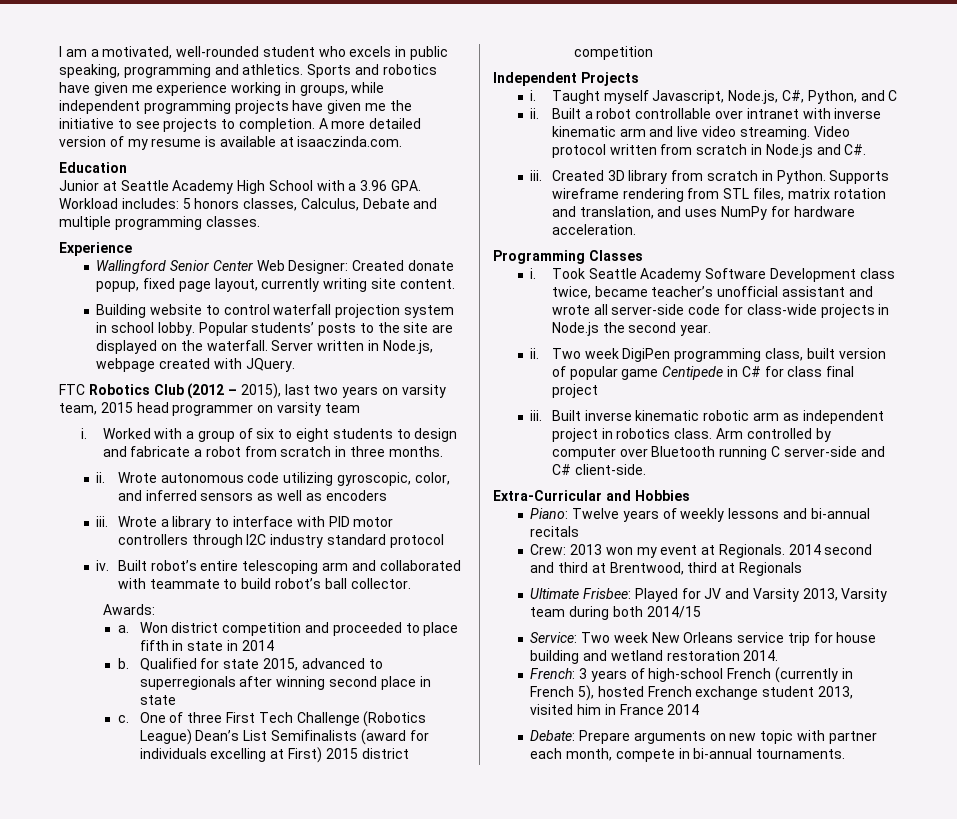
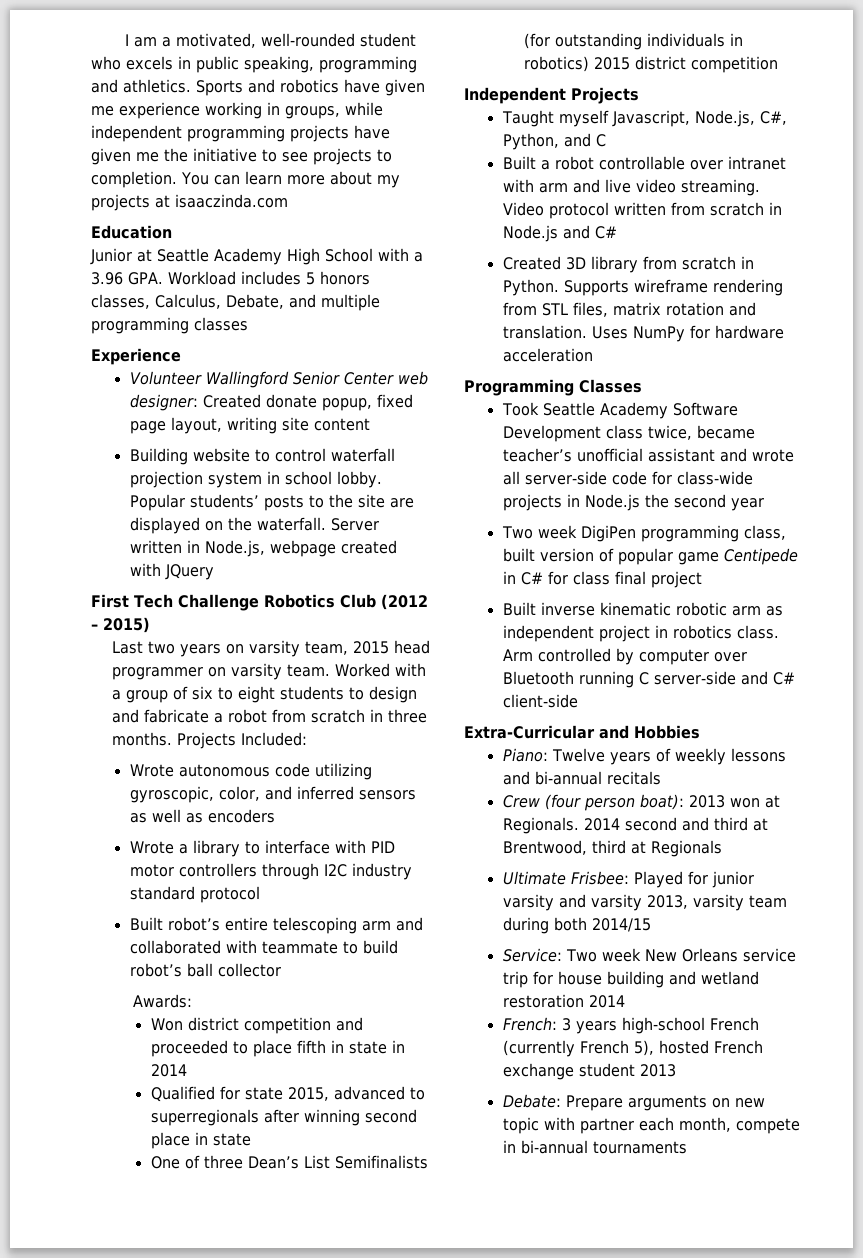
- A more detailed version of my resume is available at isaaczinda.com.
+ You can learn more about my projects at isaaczinda.com
- Junior at Seattle Academy High School with a 3.96 GPA. Workload includes: 5 honors classes, Calculus, Debate and multiple programming classes.
+ Junior at Seattle Academy High School with a 3.96 GPA. Workload includes 5 honors classes, Calculus, Debate, and multiple programming classes
- Wallingford Senior Center Web Designer: Created donate popup, fixed page layout, currently writing site content.
+ Volunteer Wallingford Senior Center web designer: Created donate popup, fixed page layout, writing site content
- Server written in Node.js, webpage created with JQuery.
- FTC Robotics Club (2012 – 2015), last two years on varsity team, 2015 head programmer on varsity team
- i.
+ Server written in Node.js, webpage created with JQuery
+ First Tech Challenge Robotics Club (2012 – 2015)
+ Last two years on varsity team, 2015 head programmer on varsity team.
- Worked with a group of six to eight students to design and fabricate a robot from scratch in three months.
- ii. Wrote autonomous code utilizing gyroscopic, color, and inferred sensors as well as encoders
- iii. Wrote a library to interface with PID motor controllers through I2C industry standard protocol
+ Worked with a group of six to eight students to design and fabricate a robot from scratch in three months. Projects Included:
+ Wrote autonomous code utilizing gyroscopic, color, and inferred sensors as well as encoders
+ Wrote a library to interface with PID motor controllers through I2C industry standard protocol
- iv. Built robot’s entire telescoping arm and collaborated with teammate to build robot’s ball collector.
+ Built robot’s entire telescoping arm and collaborated with teammate to build robot’s ball collector
- a.
- b.
- c. One of three First Tech Challenge (Robotics League) Dean’s List Semifinalists (award for individuals excelling at First) 2015 district competition
+ One of three Dean’s List Semifinalists (for outstanding individuals in robotics) 2015 district competition
  Independent Projects
- i. Taught myself Javascript, Node.js, C#, Python, and C
- ii. Built a robot controllable over intranet with inverse kinematic arm and live video streaming.
+ Taught myself Javascript, Node.js, C#, Python, and C
+ Built a robot controllable over intranet with arm and live video streaming.
- Video protocol written from scratch in Node.js and C#.
- iii. Created 3D library from scratch in Python.
+ Video protocol written from scratch in Node.js and C#
+ Created 3D library from scratch in Python.
- Supports wireframe rendering from STL files, matrix rotation and translation, and uses NumPy for hardware acceleration.
+ Supports wireframe rendering from STL files, matrix rotation and translation. Uses NumPy for hardware acceleration
  Programming Classes
- i. Took Seattle Academy Software Development class twice, became teacher’s unofficial assistant and wrote all server-side code for class-wide projects in Node.js the second year.
- ii. Two week DigiPen programming class, built version of popular game Centipede in C# for class final project
- iii. Built inverse kinematic robotic arm as independent project in robotics class.
+ Took Seattle Academy Software Development class twice, became teacher’s unofficial assistant and wrote all server-side code for class-wide projects in Node.js the second year
+ Two week DigiPen programming class, built version of popular game Centipede in C# for class final project
+ Built inverse kinematic robotic arm as independent project in robotics class.
- Arm controlled by computer over Bluetooth running C server-side and C# client-side.
+ Arm controlled by computer over Bluetooth running C server-side and C# client-side
- Crew: 2013 won my event at Regionals.
+ Crew (four person boat): 2013 won at Regionals.
- Ultimate Frisbee: Played for JV and Varsity 2013, Varsity team during both 2014/15
+ Ultimate Frisbee: Played for junior varsity and varsity 2013, varsity team during both 2014/15
- Service: Two week New Orleans service trip for house building and wetland restoration 2014.
+ Service: Two week New Orleans service trip for house building and wetland restoration 2014
- French: 3 years of high-school French (currently in French 5), hosted French exchange student 2013, visited him in France 2014
+ French: 3 years high-school French (currently French 5), hosted French exchange student 2013
- Debate: Prepare arguments on new topic with partner each month, compete in bi-annual tournaments.
+ Debate: Prepare arguments on new topic with partner each month, compete in bi-annual tournaments

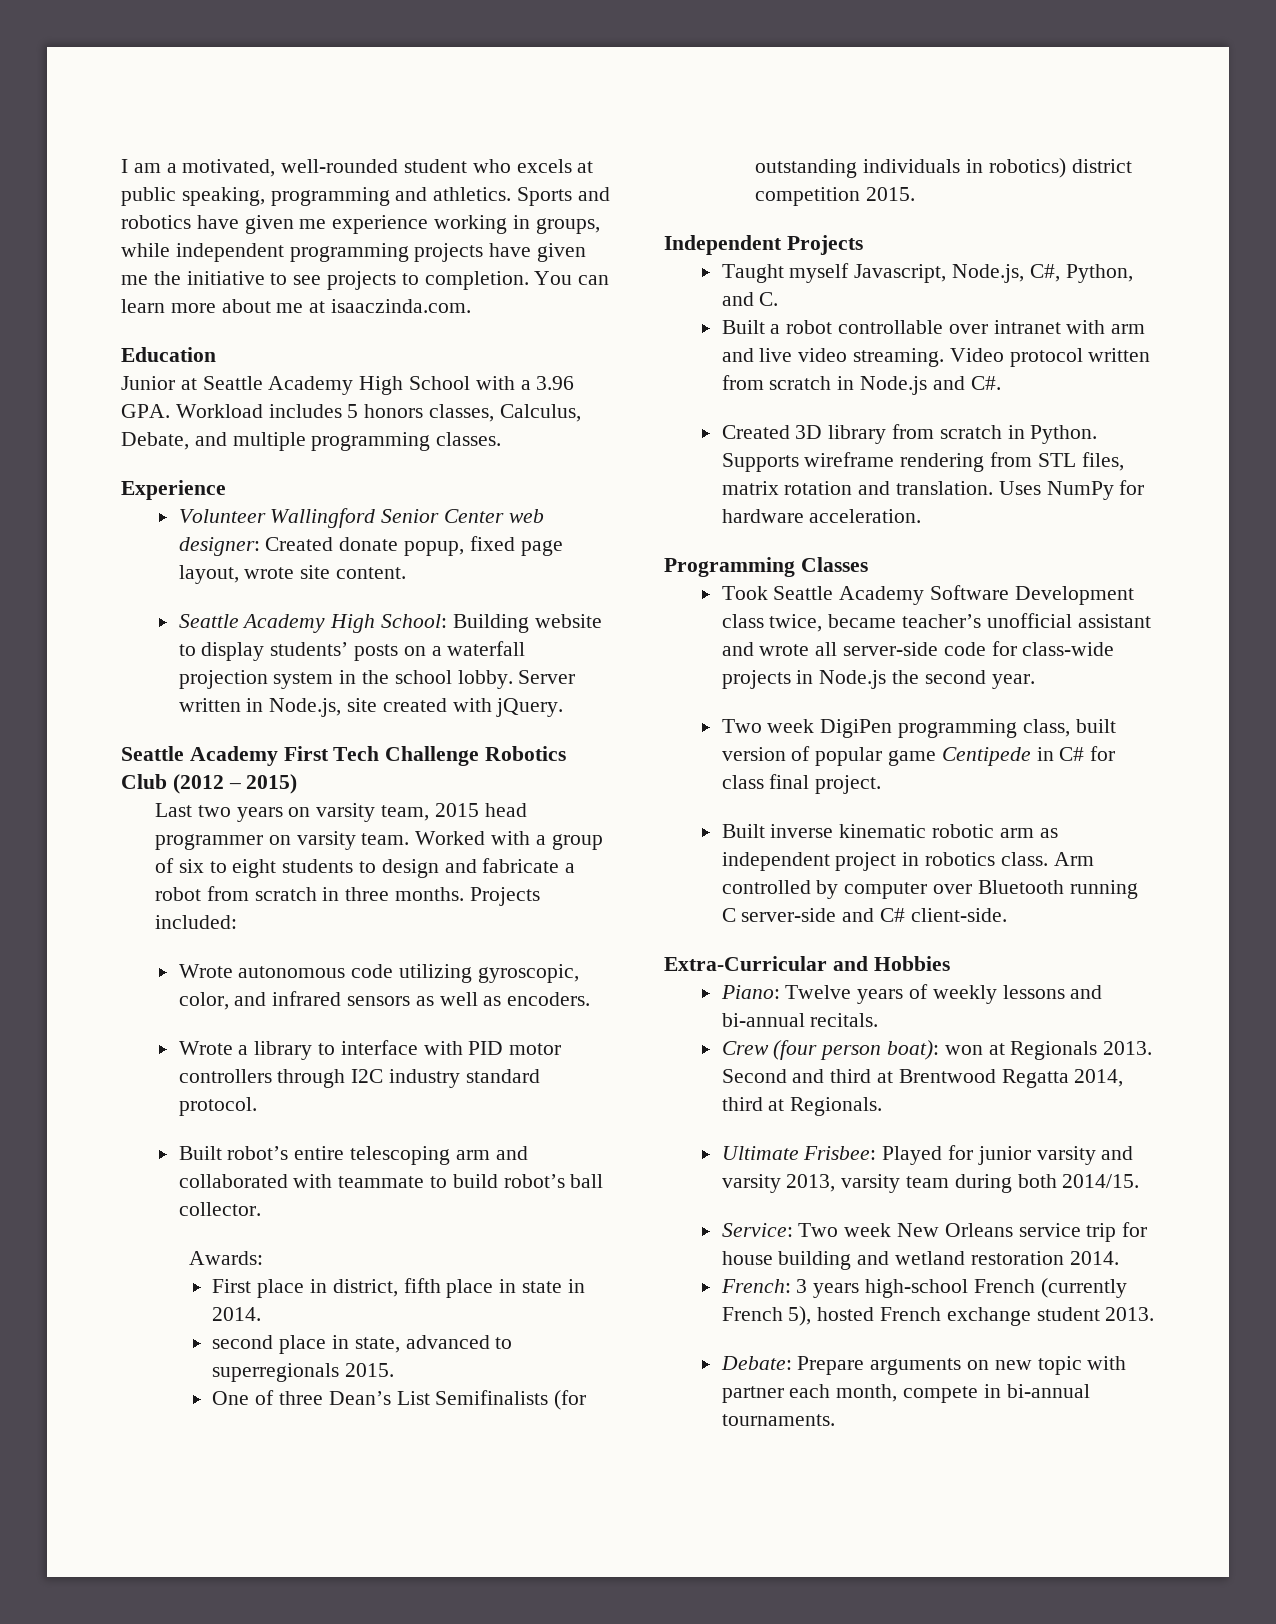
- I am a motivated, well-rounded student who excels in public speaking, programming and athletics.
+ I am a motivated, well-rounded student who excels at public speaking, programming and athletics.
- You can learn more about my projects at isaaczinda.com
+ You can learn more about me at isaaczinda.com.
- Junior at Seattle Academy High School with a 3.96 GPA. Workload includes 5 honors classes, Calculus, Debate, and multiple programming classes
+ Junior at Seattle Academy High School with a 3.96 GPA. Workload includes 5 honors classes, Calculus, Debate, and multiple programming classes.
- Volunteer Wallingford Senior Center web designer: Created donate popup, fixed page layout, writing site content
- Building website to control waterfall projection system in school lobby.
+ Volunteer Wallingford Senior Center web designer: Created donate popup, fixed page layout, wrote site content.
+ Seattle Academy High School: Building website to display students’ posts on a waterfall projection system in the school lobby.
- Popular students’ posts to the site are displayed on the waterfall.
- Server written in Node.js, webpage created with JQuery
- First Tech Challenge Robotics Club (2012 – 2015)
+ Server written in Node.js, site created with jQuery.
+ Seattle Academy First Tech Challenge Robotics Club (2012 – 2015)
- Projects Included:
+ Projects included:
- Wrote autonomous code utilizing gyroscopic, color, and inferred sensors as well as encoders
+ Wrote autonomous code utilizing gyroscopic, color, and infrared sensors as well as encoders.
- Wrote a library to interface with PID motor controllers through I2C industry standard protocol
+ Wrote a library to interface with PID motor controllers through I2C industry standard protocol.
- Built robot’s entire telescoping arm and collaborated with teammate to build robot’s ball collector
+ Built robot’s entire telescoping arm and collaborated with teammate to build robot’s ball collector.
- Won district competition and proceeded to place fifth in state in 2014
- Qualified for state 2015, advanced to superregionals after winning second place in state
+ First place in district, fifth place in state in 2014.
+ second place in state, advanced to superregionals 2015.
- One of three Dean’s List Semifinalists (for outstanding individuals in robotics) 2015 district competition
+ One of three Dean’s List Semifinalists (for outstanding individuals in robotics) district competition 2015.
- Taught myself Javascript, Node.js, C#, Python, and C
+ Taught myself Javascript, Node.js, C#, Python, and C.
- Video protocol written from scratch in Node.js and C#
+ Video protocol written from scratch in Node.js and C#.
- Uses NumPy for hardware acceleration
+ Uses NumPy for hardware acceleration.
- Took Seattle Academy Software Development class twice, became teacher’s unofficial assistant and wrote all server-side code for class-wide projects in Node.js the second year
+ Took Seattle Academy Software Development class twice, became teacher’s unofficial assistant and wrote all server-side code for class-wide projects in Node.js the second year.
- Two week DigiPen programming class, built version of popular game Centipede in C# for class final project
+ Two week DigiPen programming class, built version of popular game Centipede in C# for class final project.
- Arm controlled by computer over Bluetooth running C server-side and C# client-side
+ Arm controlled by computer over Bluetooth running C server-side and C# client-side.
- Piano: Twelve years of weekly lessons and bi-annual recitals
+ Piano: Twelve years of weekly lessons and bi-annual recitals.
- Crew (four person boat): 2013 won at Regionals. 2014 second and third at Brentwood, third at Regionals
+ Crew (four person boat): won at Regionals 2013. Second and third at Brentwood Regatta 2014, third at Regionals.
- Ultimate Frisbee: Played for junior varsity and varsity 2013, varsity team during both 2014/15
+ Ultimate Frisbee: Played for junior varsity and varsity 2013, varsity team during both 2014/15.
- Service: Two week New Orleans service trip for house building and wetland restoration 2014
+ Service: Two week New Orleans service trip for house building and wetland restoration 2014.
- French: 3 years high-school French (currently French 5), hosted French exchange student 2013
+ French: 3 years high-school French (currently French 5), hosted French exchange student 2013.
- Debate: Prepare arguments on new topic with partner each month, compete in bi-annual tournaments
+ Debate: Prepare arguments on new topic with partner each month, compete in bi-annual tournaments.

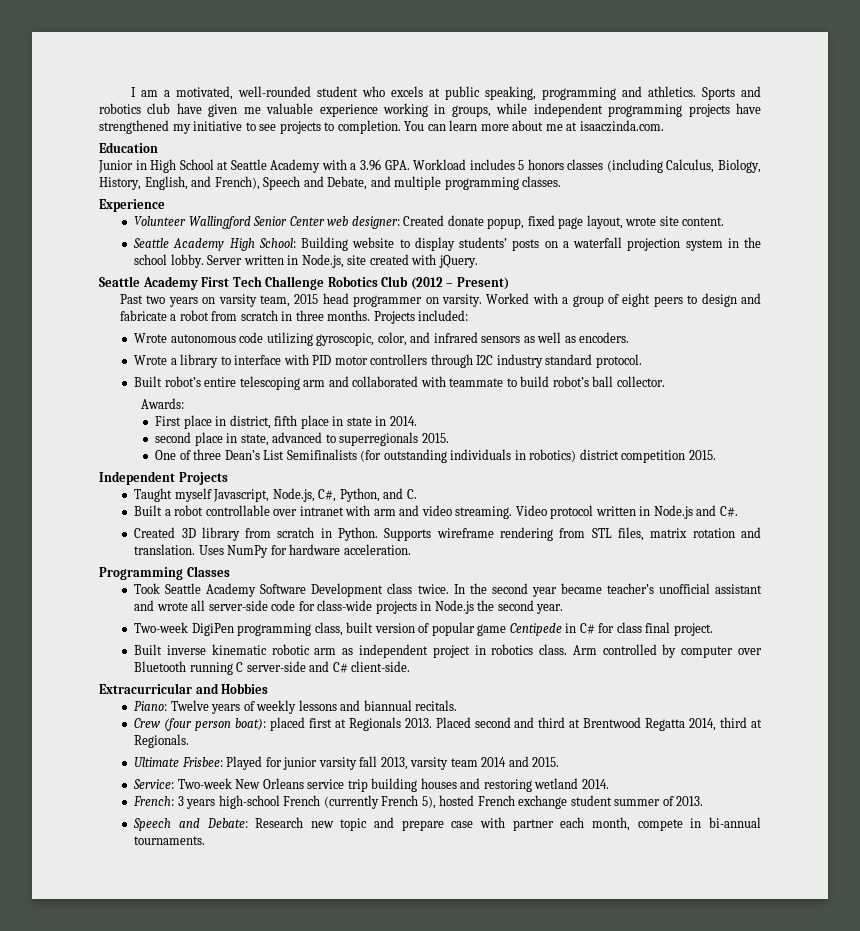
- Sports and robotics have given me experience working in groups, while independent programming projects have given me the initiative to see projects to completion.
+ Sports and robotics club have given me valuable experience working in groups, while independent programming projects have strengthened my initiative to see projects to completion.
- Junior at Seattle Academy High School with a 3.96 GPA. Workload includes 5 honors classes, Calculus, Debate, and multiple programming classes.
+ Junior in High School at Seattle Academy with a 3.96 GPA. Workload includes 5 honors classes (including Calculus, Biology, History, English, and French), Speech and Debate, and multiple programming classes.
- Seattle Academy First Tech Challenge Robotics Club (2012 – 2015)
- Last two years on varsity team, 2015 head programmer on varsity team.
+ Seattle Academy First Tech Challenge Robotics Club (2012 – Present)
+ Past two years on varsity team, 2015 head programmer on varsity.
- Worked with a group of six to eight students to design and fabricate a robot from scratch in three months.
+ Worked with a group of eight peers to design and fabricate a robot from scratch in three months.
- Built a robot controllable over intranet with arm and live video streaming.
+ Built a robot controllable over intranet with arm and video streaming.
- Video protocol written from scratch in Node.js and C#.
+ Video protocol written in Node.js and C#.
- Took Seattle Academy Software Development class twice, became teacher’s unofficial assistant and wrote all server-side code for class-wide projects in Node.js the second year.
+ Took Seattle Academy Software Development class twice. In the second year became teacher’s unofficial assistant and wrote all server-side code for class-wide projects in Node.js the second year.
- Two week DigiPen programming class, built version of popular game Centipede in C# for class final project.
+ Two-week DigiPen programming class, built version of popular game Centipede in C# for class final project.
- Extra-Curricular and Hobbies
+ Extracurricular and Hobbies
- Piano: Twelve years of weekly lessons and bi-annual recitals.
+ Piano: Twelve years of weekly lessons and biannual recitals.
- Crew (four person boat): won at Regionals 2013.
+ Crew (four person boat): placed first at Regionals 2013.
- Second and third at Brentwood Regatta 2014, third at Regionals.
+ Placed second and third at Brentwood Regatta 2014, third at Regionals.
- Ultimate Frisbee: Played for junior varsity and varsity 2013, varsity team during both 2014/15.
+ Ultimate Frisbee: Played for junior varsity fall 2013, varsity team 2014 and 2015.
- Service: Two week New Orleans service trip for house building and wetland restoration 2014.
+ Service: Two-week New Orleans service trip building houses and restoring wetland 2014.
- French: 3 years high-school French (currently French 5), hosted French exchange student 2013.
+ French: 3 years high-school French (currently French 5), hosted French exchange student summer of 2013.
- Debate: Prepare arguments on new topic with partner each month, compete in bi-annual tournaments.
+ Speech and Debate: Research new topic and prepare case with partner each month, compete in bi-annual tournaments.

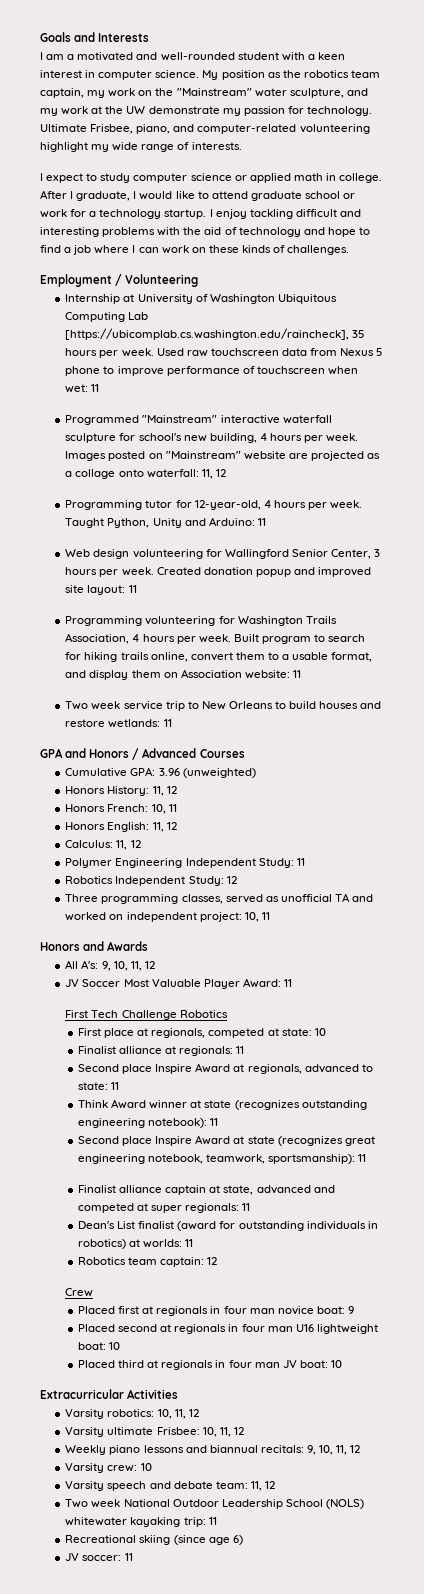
- I am a motivated, well-rounded student who excels at public speaking, programming and athletics. Sports and robotics club have given me valuable experience working in groups, while independent programming projects have strengthened my initiative to see projects to completion. You can learn more about me at isaaczinda.com.
- Education
- Junior in High School at Seattle Academy with a 3.96 GPA. Workload includes 5 honors classes (including Calculus, Biology, History, English, and French), Speech and Debate, and multiple programming classes.
- Experience
- Volunteer Wallingford Senior Center web designer: Created donate popup, fixed page layout, wrote site content.
- Seattle Academy High School: Building website to display students’ posts on a waterfall projection system in the school lobby. Server written in Node.js, site created with jQuery.
- Seattle Academy First Tech Challenge Robotics Club (2012 – Present)
- Past two years on varsity team, 2015 head programmer on varsity. Worked with a group of eight peers to design and fabricate a robot from scratch in three months. Projects included:
- Wrote autonomous code utilizing gyroscopic, color, and infrared sensors as well as encoders.
- Wrote a library to interface with PID motor controllers through I2C industry standard protocol.
- Built robot’s entire telescoping arm and collaborated with teammate to build robot’s ball collector.
- Awards:
- First place in district, fifth place in state in 2014.
- second place in state, advanced to superregionals 2015.
- One of three Dean’s List Semifinalists (for outstanding individuals in robotics) district competition 2015.
- Independent Projects
- Taught myself Javascript, Node.js, C#, Python, and C.
- Built a robot controllable over intranet with arm and video streaming. Video protocol written in Node.js and C#.
- Created 3D library from scratch in Python. Supports wireframe rendering from STL files, matrix rotation and translation. Uses NumPy for hardware acceleration.
- Programming Classes
- Took Seattle Academy Software Development class twice. In the second year became teacher’s unofficial assistant and wrote all server-side code for class-wide projects in Node.js the second year.
- Two-week DigiPen programming class, built version of popular game Centipede in C# for class final project.
- Built inverse kinematic robotic arm as independent project in robotics class. Arm controlled by computer over Bluetooth running C server-side and C# client-side.
- Extracurricular and Hobbies
- Piano: Twelve years of weekly lessons and biannual recitals.
- Crew (four person boat): placed first at Regionals 2013. Placed second and third at Brentwood Regatta 2014, third at Regionals.
- Ultimate Frisbee: Played for junior varsity fall 2013, varsity team 2014 and 2015.
- Service: Two-week New Orleans service trip building houses and restoring wetland 2014.
- French: 3 years high-school French (currently French 5), hosted French exchange student summer of 2013.
- Speech and Debate: Research new topic and prepare case with partner each month, compete in bi-annual tournaments.
+ Goals and Interests
+ I am a motivated and well-rounded student with a keen interest in computer science. My position as the robotics team captain, my work on the "Mainstream" water sculpture, and my work at the UW demonstrate my passion for technology. Ultimate Frisbee, piano, and computer-related volunteering highlight my wide range of interests.
+ I expect to study computer science or applied math in college. After I graduate, I would like to attend graduate school or work for a technology startup. I enjoy tackling difficult and interesting problems with the aid of technology and hope to find a job where I can work on these kinds of challenges.
+ Employment / Volunteering
+ Internship at University of Washington Ubiquitous Computing Lab [https://ubicomplab.cs.washington.edu/raincheck], 35 hours per week. Used raw touchscreen data from Nexus 5 phone to improve performance of touchscreen when wet: 11
+ Programmed "Mainstream" interactive waterfall sculpture for school's new building, 4 hours per week. Images posted on "Mainstream" website are projected as a collage onto waterfall: 11, 12
+ Programming tutor for 12-year-old, 4 hours per week. Taught Python, Unity and Arduino: 11
+ Web design volunteering for Wallingford Senior Center, 3 hours per week. Created donation popup and improved site layout: 11
+ Programming volunteering for Washington Trails Association, 4 hours per week. Built program to search for hiking trails online, convert them to a usable format, and display them on Association website: 11
+ Two week service trip to New Orleans to build houses and restore wetlands: 11
+ GPA and Honors / Advanced Courses
+ Cumulative GPA: 3.96 (unweighted)
+ Honors History: 11, 12
+ Honors French: 10, 11
+ Honors English: 11, 12
+ Calculus: 11, 12
+ Polymer Engineering Independent Study: 11
+ Robotics Independent Study: 12
+ Three programming classes, served as unofficial TA and worked on independent project: 10, 11
+ Honors and Awards
+ All A's: 9, 10, 11, 12
+ JV Soccer Most Valuable Player Award: 11
+ First Tech Challenge Robotics
+ First place at regionals, competed at state: 10
+ Finalist alliance at regionals: 11
+ Second place Inspire Award at regionals, advanced to state: 11
+ Think Award winner at state (recognizes outstanding engineering notebook): 11
+ Second place Inspire Award at state (recognizes great engineering notebook, teamwork, sportsmanship): 11
+ Finalist alliance captain at state, advanced and competed at super regionals: 11
+ Dean's List finalist (award for outstanding individuals in robotics) at worlds: 11
+ Robotics team captain: 12
+ Crew
+ Placed first at regionals in four man novice boat: 9
+ Placed second at regionals in four man U16 lightweight boat: 10
+ Placed third at regionals in four man JV boat: 10
+ Extracurricular Activities
+ Varsity robotics: 10, 11, 12
+ Varsity ultimate Frisbee: 10, 11, 12
+ Weekly piano lessons and biannual recitals: 9, 10, 11, 12
+ Varsity crew: 10
+ Varsity speech and debate team: 11, 12
+ Two week National Outdoor Leadership School (NOLS) whitewater kayaking trip: 11
+ Recreational skiing (since age 6)
+ JV soccer: 11

